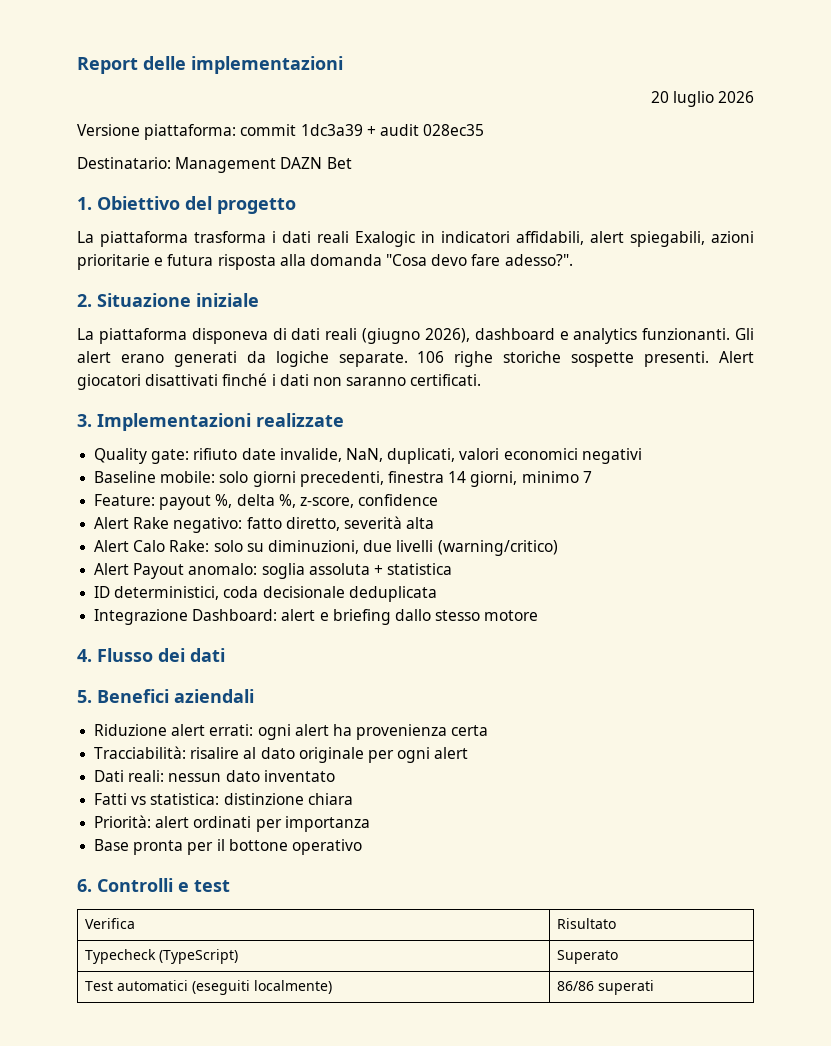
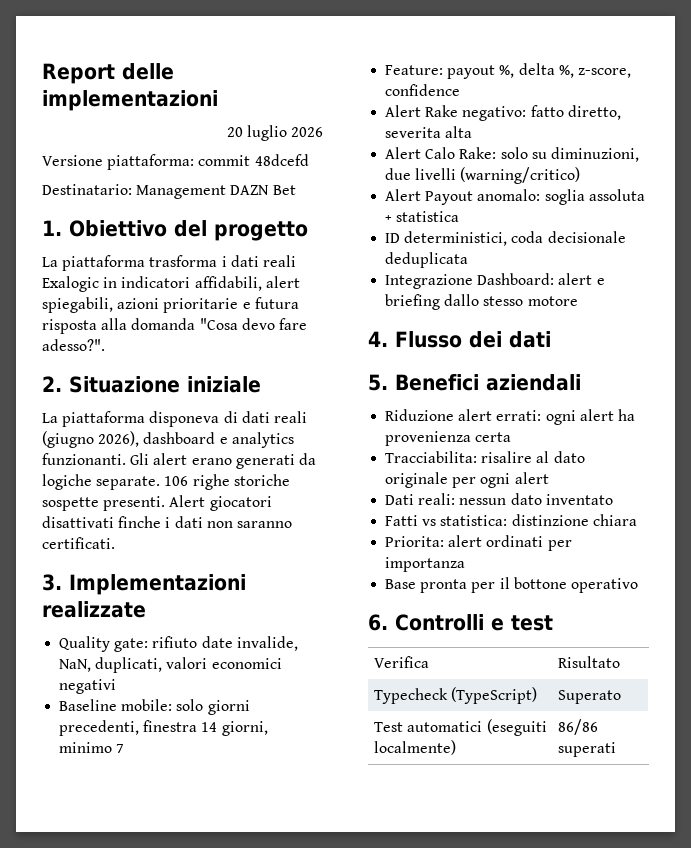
- Versione piattaforma: commit 1dc3a39 + audit 028ec35
+ Versione piattaforma: commit 48dcefd
- Alert giocatori disattivati finché i dati non saranno certificati.
+ Alert giocatori disattivati finche i dati non saranno certificati.
- Alert Rake negativo: fatto diretto, severità alta
+ Alert Rake negativo: fatto diretto, severita alta
- Tracciabilità: risalire al dato originale per ogni alert
+ Tracciabilita: risalire al dato originale per ogni alert
- Priorità: alert ordinati per importanza
+ Priorita: alert ordinati per importanza

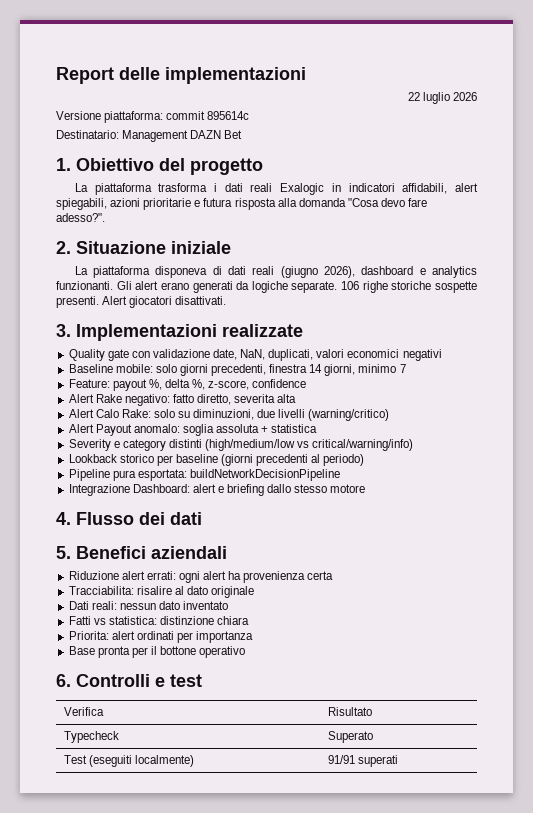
- 20 luglio 2026
+ 22 luglio 2026
- Versione piattaforma: commit 48dcefd
+ Versione piattaforma: commit 895614c
- Alert giocatori disattivati finche i dati non saranno certificati.
+ Alert giocatori disattivati.
- Quality gate: rifiuto date invalide, NaN, duplicati, valori economici negativi
+ Quality gate con validazione date, NaN, duplicati, valori economici negativi
- ID deterministici, coda decisionale deduplicata
+ Severity e category distinti (high/medium/low vs critical/warning/info)
+ Lookback storico per baseline (giorni precedenti al periodo)
+ Pipeline pura esportata: buildNetworkDecisionPipeline
- Tracciabilita: risalire al dato originale per ogni alert
+ Tracciabilita: risalire al dato originale
- Typecheck (TypeScript) | Superato
+ Typecheck | Superato
- Test automatici (eseguiti localmente) | 86/86 superati
+ Test (eseguiti localmente) | 91/91 superati

